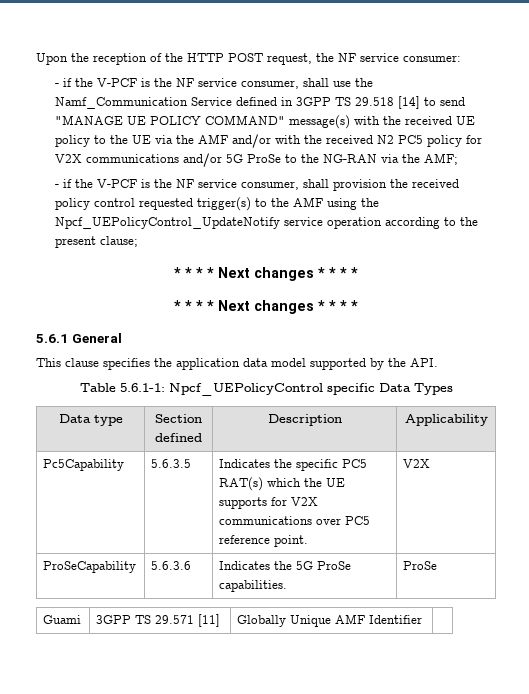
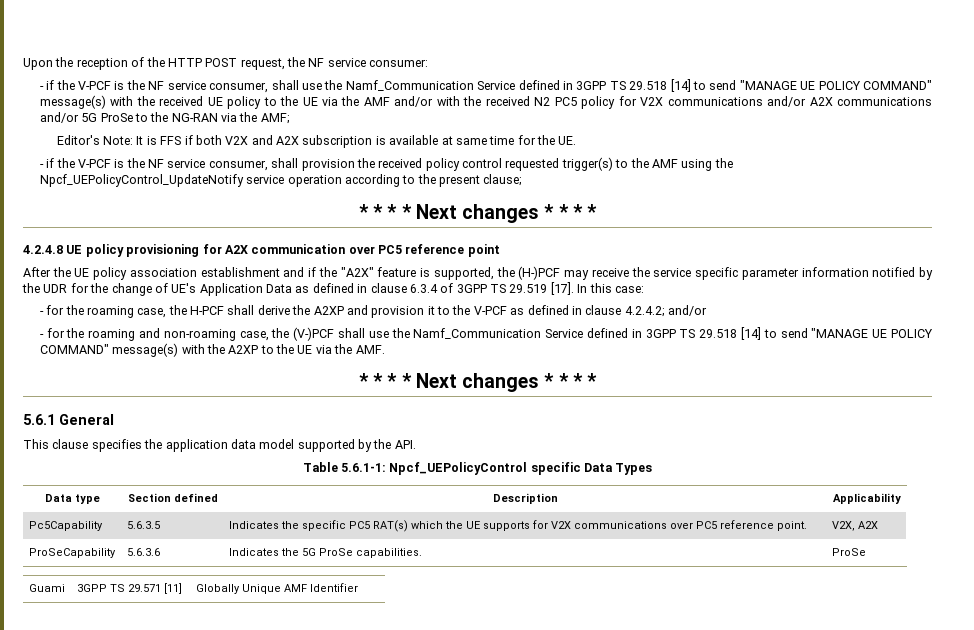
- - if the V-PCF is the NF service consumer, shall use the Namf_Communication Service defined in 3GPP TS 29.518 [14] to send "MANAGE UE POLICY COMMAND" message(s) with the received UE policy to the UE via the AMF and/or with the received N2 PC5 policy for V2X communications and/or 5G ProSe to the NG-RAN via the AMF;
+ - if the V-PCF is the NF service consumer, shall use the Namf_Communication Service defined in 3GPP TS 29.518 [14] to send "MANAGE UE POLICY COMMAND" message(s) with the received UE policy to the UE via the AMF and/or with the received N2 PC5 policy for V2X communications and/or A2X communications and/or 5G ProSe to the NG-RAN via the AMF;
+ Editor's Note: It is FFS if both V2X and A2X subscription is available at same time for the UE.
+ 4.2.4.8 UE policy provisioning for A2X communication over PC5 reference point
+ After the UE policy association establishment and if the "A2X" feature is supported, the (H-)PCF may receive the service specific parameter information notified by the UDR for the change of UE's Application Data as defined in clause 6.3.4 of 3GPP TS 29.519 [17]. In this case:
+ - for the roaming case, the H-PCF shall derive the A2XP and provision it to the V-PCF as defined in clause 4.2.4.2; and/or
+ - for the roaming and non-roaming case, the (V-)PCF shall use the Namf_Communication Service defined in 3GPP TS 29.518 [14] to send "MANAGE UE POLICY COMMAND" message(s) with the A2XP to the UE via the AMF.
- Pc5Capability | 5.6.3.5 | Indicates the specific PC5 RAT(s) which the UE supports for V2X communications over PC5 reference point. | V2X
+ Pc5Capability | 5.6.3.5 | Indicates the specific PC5 RAT(s) which the UE supports for V2X communications over PC5 reference point. | V2X, A2X

